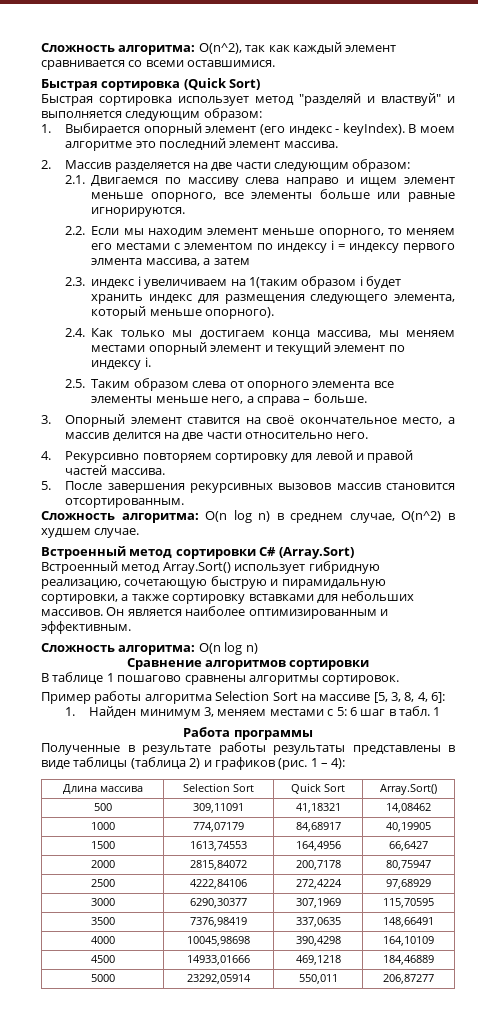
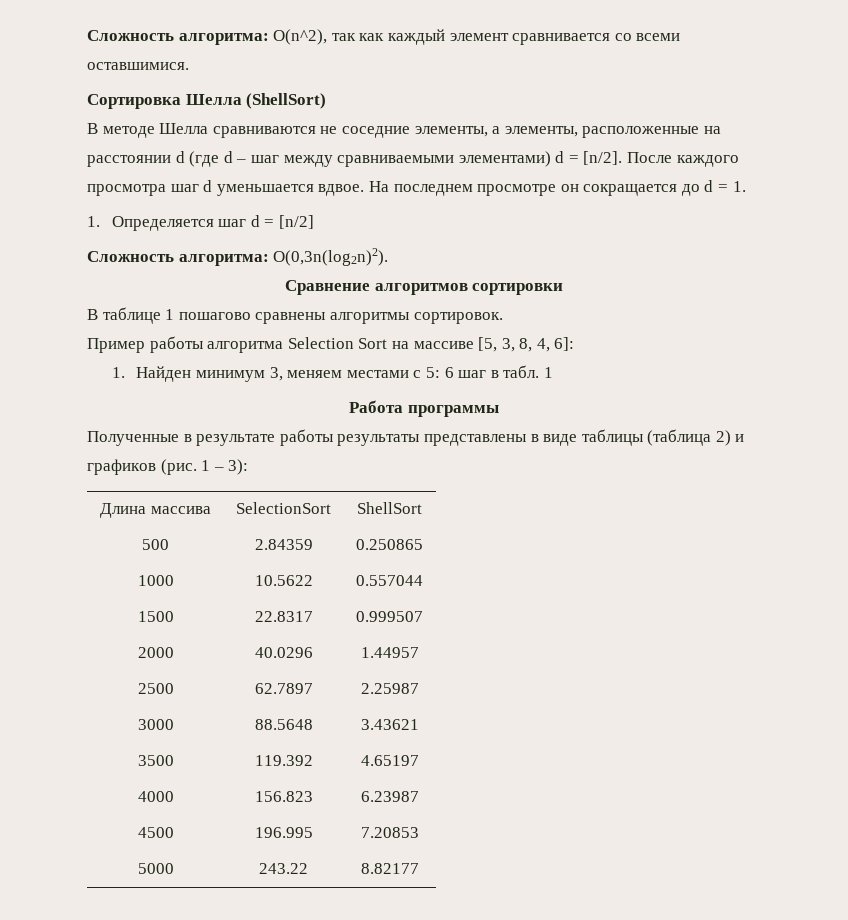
- Быстрая сортировка (Quick Sort)
- Быстрая сортировка использует метод "разделяй и властвуй" и выполняется следующим образом:
- 1. Выбирается опорный элемент (его индекс - keyIndex). В моем алгоритме это последний элемент массива.
- 2. Массив разделяется на две части следующим образом:
- 2.1. Двигаемся по массиву слева направо и ищем элемент меньше опорного, все элементы больше или равные игнорируются.
- 2.2. Если мы находим элемент меньше опорного, то меняем его местами с элементом по индексу i = индексу первого элмента массива, а затем
- 2.3. индекс i увеличиваем на 1(таким образом i будет хранить индекс для размещения следующего элемента, который меньше опорного).
- 2.4. Как только мы достигаем конца массива, мы меняем местами опорный элемент и текущий элемент по индексу i.
- 2.5. Таким образом слева от опорного элемента все элементы меньше него, а справа – больше.
- 3. Опорный элемент ставится на своё окончательное место, а массив делится на две части относительно него.
- 4. Рекурсивно повторяем сортировку для левой и правой частей массива.
- 5. После завершения рекурсивных вызовов массив становится отсортированным.
- Сложность алгоритма: O(n log n) в среднем случае, O(n^2) в худшем случае.
- Встроенный метод сортировки C# (Array.Sort)
- Встроенный метод Array.Sort() использует гибридную реализацию, сочетающую быструю и пирамидальную сортировки, а также сортировку вставками для небольших массивов. Он является наиболее оптимизированным и эффективным.
- Сложность алгоритма: O(n log n)
+ Сортировка Шелла (ShellSort)
+ В методе Шелла сравниваются не соседние элементы, а элементы, расположенные на расстоянии d (где d – шаг между сравниваемыми элементами) d = [n/2]. После каждого просмотра шаг d уменьшается вдвое. На последнем просмотре он сокращается до d = 1.
+ 1. Определяется шаг d = [n/2]
+ Сложность алгоритма: O(0,3n(log2n)2).
- 1 – 4):
+ 1 – 3):
- Длина массива | Selection Sort | Quick Sort | Array.Sort()
- 500 | 309,11091 | 41,18321 | 14,08462
- 1000 | 774,07179 | 84,68917 | 40,19905
- 1500 | 1613,74553 | 164,4956 | 66,6427
- 2000 | 2815,84072 | 200,7178 | 80,75947
- 2500 | 4222,84106 | 272,4224 | 97,68929
- 3000 | 6290,30377 | 307,1969 | 115,70595
- 3500 | 7376,98419 | 337,0635 | 148,66491
- 4000 | 10045,98698 | 390,4298 | 164,10109
- 4500 | 14933,01666 | 469,1218 | 184,46889
- 5000 | 23292,05914 | 550,011 | 206,87277
+ Длина массива | SelectionSort | ShellSort
+ 500 | 2.84359 | 0.250865
+ 1000 | 10.5622 | 0.557044
+ 1500 | 22.8317 | 0.999507
+ 2000 | 40.0296 | 1.44957
+ 2500 | 62.7897 | 2.25987
+ 3000 | 88.5648 | 3.43621
+ 3500 | 119.392 | 4.65197
+ 4000 | 156.823 | 6.23987
+ 4500 | 196.995 | 7.20853
+ 5000 | 243.22 | 8.82177

